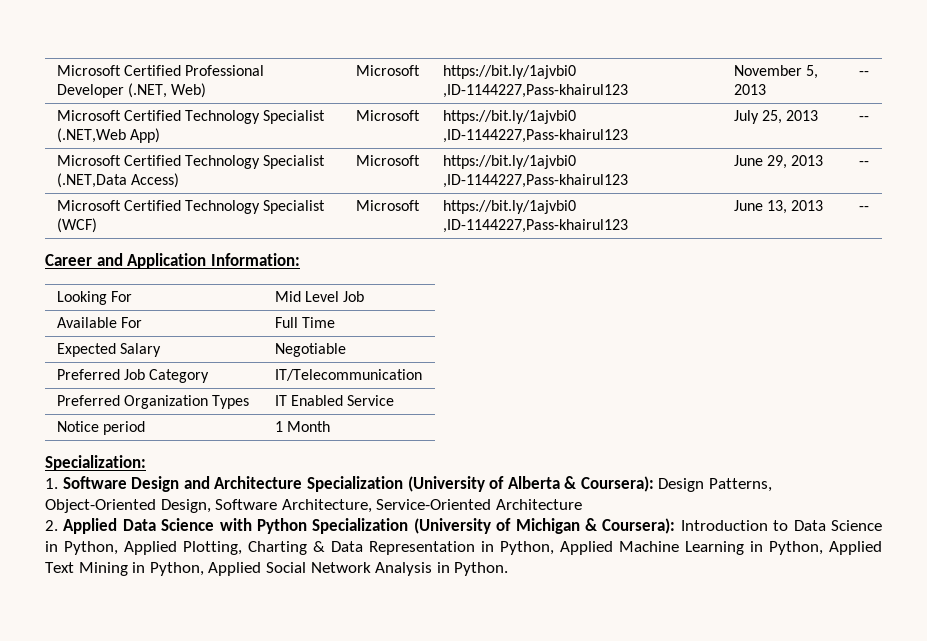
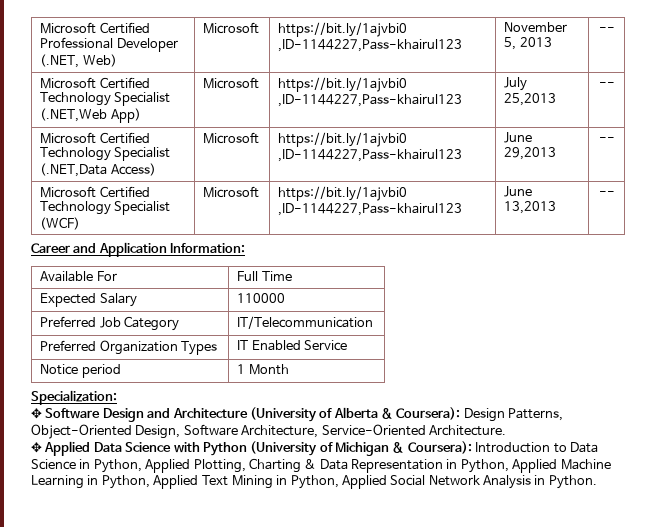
- Microsoft Certified Technology Specialist (.NET,Web App) | Microsoft | https://bit.ly/1ajvbi0 ,ID-1144227,Pass-khairul123 | July 25, 2013 | --
+ Microsoft Certified Technology Specialist (.NET,Web App) | Microsoft | https://bit.ly/1ajvbi0 ,ID-1144227,Pass-khairul123 | July 25,2013 | --
- Microsoft Certified Technology Specialist (.NET,Data Access) | Microsoft | https://bit.ly/1ajvbi0 ,ID-1144227,Pass-khairul123 | June 29, 2013 | --
+ Microsoft Certified Technology Specialist (.NET,Data Access) | Microsoft | https://bit.ly/1ajvbi0 ,ID-1144227,Pass-khairul123 | June 29,2013 | --
- Microsoft Certified Technology Specialist (WCF) | Microsoft | https://bit.ly/1ajvbi0 ,ID-1144227,Pass-khairul123 | June 13, 2013 | --
+ Microsoft Certified Technology Specialist (WCF) | Microsoft | https://bit.ly/1ajvbi0 ,ID-1144227,Pass-khairul123 | June 13,2013 | --
- Looking For | Mid Level Job
- Expected Salary | Negotiable
+ Expected Salary | 110000
- 1. Software Design and Architecture Specialization (University of Alberta & Coursera): Design Patterns, Object-Oriented Design, Software Architecture, Service-Oriented Architecture
- 2. Applied Data Science with Python Specialization (University of Michigan & Coursera): Introduction to Data Science in Python, Applied Plotting, Charting & Data Representation in Python, Applied Machine Learning in Python, Applied Text Mining in Python, Applied Social Network Analysis in Python.
+ ✥ Software Design and Architecture (University of Alberta & Coursera): Design Patterns, Object-Oriented Design, Software Architecture, Service-Oriented Architecture.
+ ✥ Applied Data Science with Python (University of Michigan & Coursera): Introduction to Data Science in Python, Applied Plotting, Charting & Data Representation in Python, Applied Machine Learning in Python, Applied Text Mining in Python, Applied Social Network Analysis in Python.

